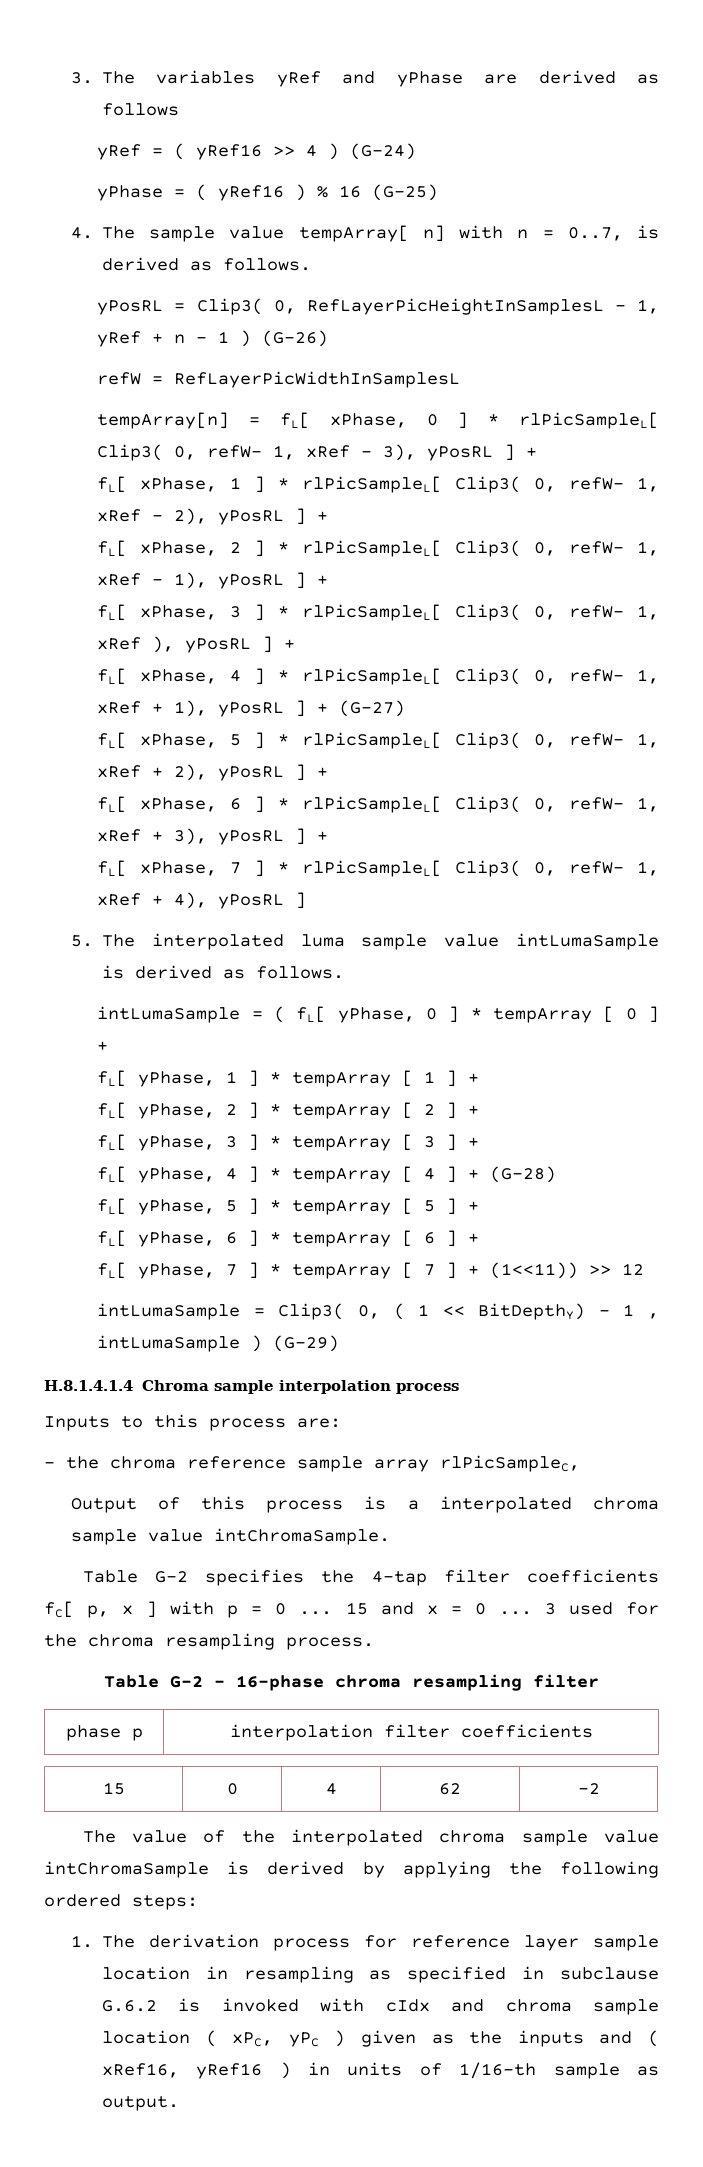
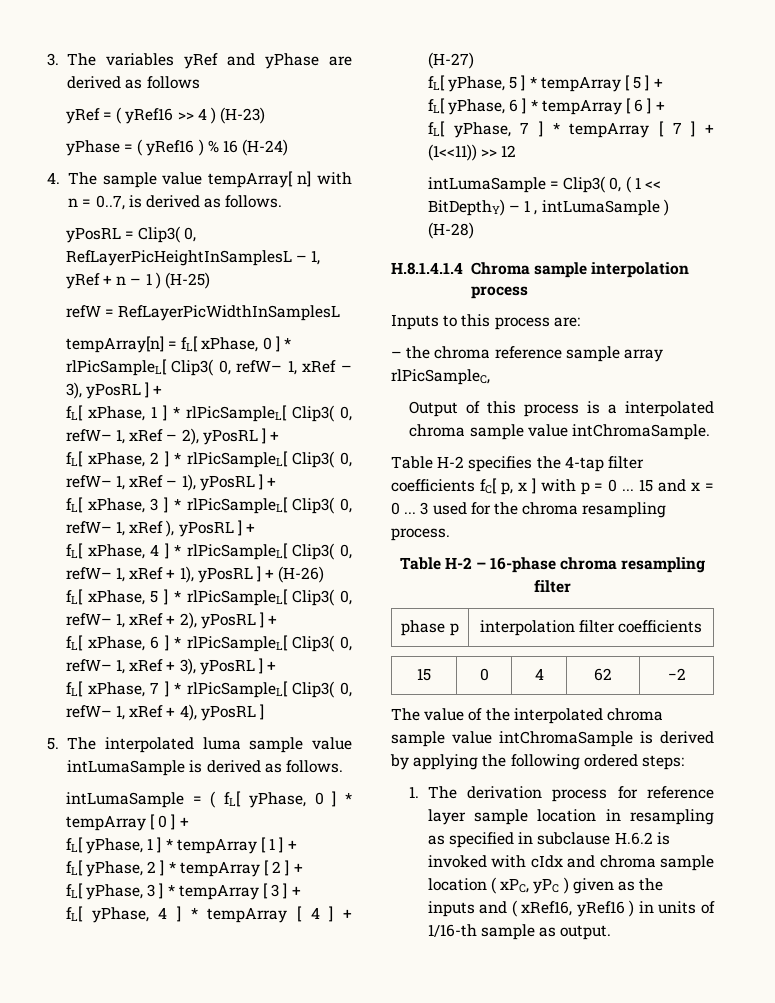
- yRef = ( yRef16 >> 4 ) (G-24)
+ yRef = ( yRef16 >> 4 ) (H-23)
- yPhase = ( yRef16 ) % 16 (G-25)
+ yPhase = ( yRef16 ) % 16 (H-24)
- yPosRL = Clip3( 0, RefLayerPicHeightInSamplesL – 1, yRef + n – 1 ) (G-26)
+ yPosRL = Clip3( 0, RefLayerPicHeightInSamplesL – 1, yRef + n – 1 ) (H-25)
- fL[ xPhase, 4 ] * rlPicSampleL[ Clip3( 0, refW– 1, xRef + 1), yPosRL ] + (G-27)
+ fL[ xPhase, 4 ] * rlPicSampleL[ Clip3( 0, refW– 1, xRef + 1), yPosRL ] + (H-26)
- fL[ yPhase, 4 ] * tempArray [ 4 ] + (G-28)
+ fL[ yPhase, 4 ] * tempArray [ 4 ] + (H-27)
- intLumaSample = Clip3( 0, ( 1 << BitDepthY) – 1 , intLumaSample ) (G-29)
+ intLumaSample = Clip3( 0, ( 1 << BitDepthY) – 1 , intLumaSample ) (H-28)
- Table G-2 specifies the 4-tap filter coefficients fC[ p, x ] with p = 0 ...
+ Table H-2 specifies the 4-tap filter coefficients fC[ p, x ] with p = 0 ...
- Table G-2 – 16-phase chroma resampling filter
+ Table H-2 – 16-phase chroma resampling filter
- 1. The derivation process for reference layer sample location in resampling as specified in subclause G.6.2 is invoked with cIdx and chroma sample location ( xPC, yPC ) given as the inputs and ( xRef16, yRef16 ) in units of 1/16-th sample as output.
+ 1. The derivation process for reference layer sample location in resampling as specified in subclause H.6.2 is invoked with cIdx and chroma sample location ( xPC, yPC ) given as the inputs and ( xRef16, yRef16 ) in units of 1/16-th sample as output.

